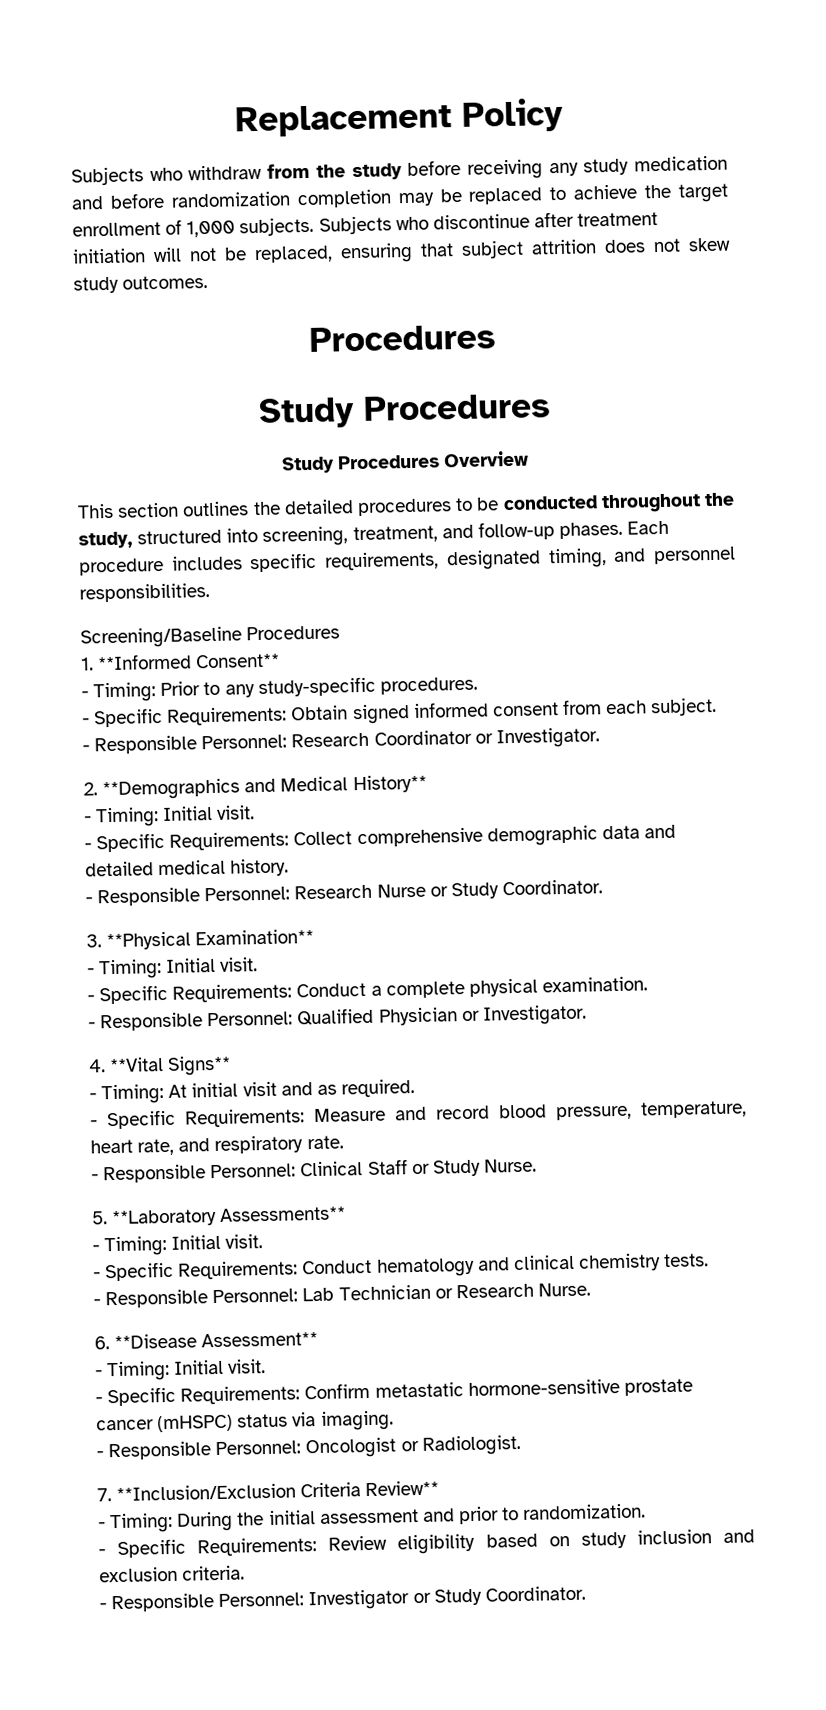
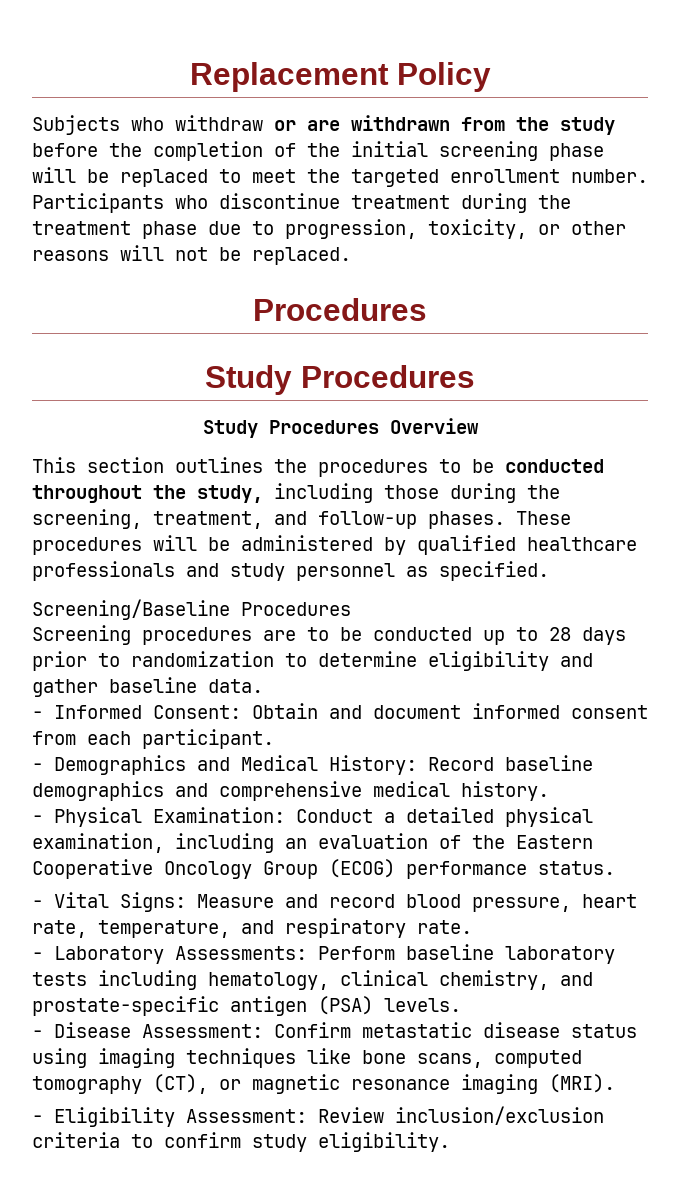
- Subjects who withdraw from the study before receiving any study medication and before randomization completion may be replaced to achieve the target enrollment of 1,000 subjects. Subjects who discontinue after treatment initiation will not be replaced, ensuring that subject attrition does not skew study outcomes.
+ Subjects who withdraw or are withdrawn from the study before the completion of the initial screening phase will be replaced to meet the targeted enrollment number. Participants who discontinue treatment during the treatment phase due to progression, toxicity, or other reasons will not be replaced.
- This section outlines the detailed procedures to be conducted throughout the study, structured into screening, treatment, and follow-up phases.
+ This section outlines the procedures to be conducted throughout the study, including those during the screening, treatment, and follow-up phases.
- Each procedure includes specific requirements, designated timing, and personnel responsibilities.
+ These procedures will be administered by qualified healthcare professionals and study personnel as specified.
  Screening/Baseline Procedures
- 1. **Informed Consent**
- - Timing: Prior to any study-specific procedures.
- - Specific Requirements: Obtain signed informed consent from each subject.
- - Responsible Personnel: Research Coordinator or Investigator.
- 2. **Demographics and Medical History**
- - Timing: Initial visit.
- - Specific Requirements: Collect comprehensive demographic data and detailed medical history.
- - Responsible Personnel: Research Nurse or Study Coordinator.
- 3. **Physical Examination**
- - Timing: Initial visit.
- - Specific Requirements: Conduct a complete physical examination.
- - Responsible Personnel: Qualified Physician or Investigator.
- 4. **Vital Signs**
- - Timing: At initial visit and as required.
- - Specific Requirements: Measure and record blood pressure, temperature, heart rate, and respiratory rate.
+ Screening procedures are to be conducted up to 28 days prior to randomization to determine eligibility and gather baseline data.
+ - Informed Consent: Obtain and document informed consent from each participant.
+ - Demographics and Medical History: Record baseline demographics and comprehensive medical history.
+ - Physical Examination: Conduct a detailed physical examination, including an evaluation of the Eastern Cooperative Oncology Group (ECOG) performance status.
+ - Vital Signs: Measure and record blood pressure, heart rate, temperature, and respiratory rate.
- - Responsible Personnel: Clinical Staff or Study Nurse.
- 5. **Laboratory Assessments**
- - Timing: Initial visit.
- - Specific Requirements: Conduct hematology and clinical chemistry tests.
- - Responsible Personnel: Lab Technician or Research Nurse.
- 6. **Disease Assessment**
- - Timing: Initial visit.
- - Specific Requirements: Confirm metastatic hormone-sensitive prostate cancer (mHSPC) status via imaging.
- - Responsible Personnel: Oncologist or Radiologist.
- 7. **Inclusion/Exclusion Criteria Review**
- - Timing: During the initial assessment and prior to randomization.
- - Specific Requirements: Review eligibility based on study inclusion and exclusion criteria.
- - Responsible Personnel: Investigator or Study Coordinator.
+ - Laboratory Assessments: Perform baseline laboratory tests including hematology, clinical chemistry, and prostate-specific antigen (PSA) levels.
+ - Disease Assessment: Confirm metastatic disease status using imaging techniques like bone scans, computed tomography (CT), or magnetic resonance imaging (MRI).
+ - Eligibility Assessment: Review inclusion/exclusion criteria to confirm study eligibility.

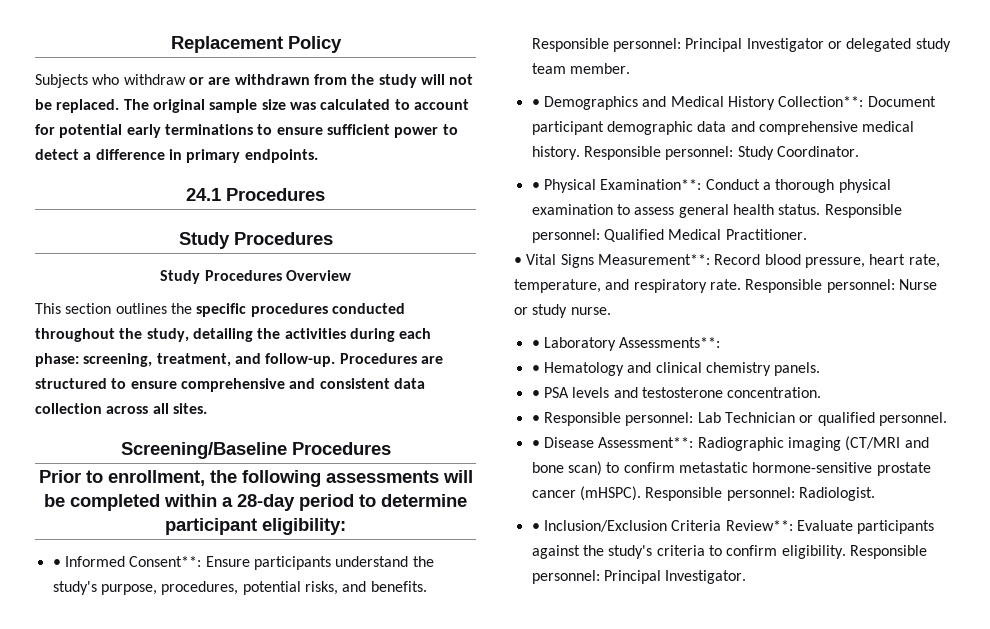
- Subjects who withdraw or are withdrawn from the study before the completion of the initial screening phase will be replaced to meet the targeted enrollment number. Participants who discontinue treatment during the treatment phase due to progression, toxicity, or other reasons will not be replaced.
- Procedures
+ Subjects who withdraw or are withdrawn from the study will not be replaced. The original sample size was calculated to account for potential early terminations to ensure sufficient power to detect a difference in primary endpoints.
+ 24.1 Procedures
- This section outlines the procedures to be conducted throughout the study, including those during the screening, treatment, and follow-up phases. These procedures will be administered by qualified healthcare professionals and study personnel as specified.
+ This section outlines the specific procedures conducted throughout the study, detailing the activities during each phase: screening, treatment, and follow-up. Procedures are structured to ensure comprehensive and consistent data collection across all sites.
  Screening/Baseline Procedures
- Screening procedures are to be conducted up to 28 days prior to randomization to determine eligibility and gather baseline data.
- - Informed Consent: Obtain and document informed consent from each participant.
- - Demographics and Medical History: Record baseline demographics and comprehensive medical history.
- - Physical Examination: Conduct a detailed physical examination, including an evaluation of the Eastern Cooperative Oncology Group (ECOG) performance status.
- - Vital Signs: Measure and record blood pressure, heart rate, temperature, and respiratory rate.
- - Laboratory Assessments: Perform baseline laboratory tests including hematology, clinical chemistry, and prostate-specific antigen (PSA) levels.
- - Disease Assessment: Confirm metastatic disease status using imaging techniques like bone scans, computed tomography (CT), or magnetic resonance imaging (MRI).
- - Eligibility Assessment: Review inclusion/exclusion criteria to confirm study eligibility.
+ Prior to enrollment, the following assessments will be completed within a 28-day period to determine participant eligibility:
+ • Informed Consent**: Ensure participants understand the study's purpose, procedures, potential risks, and benefits. Responsible personnel: Principal Investigator or delegated study team member.
+ • Demographics and Medical History Collection**: Document participant demographic data and comprehensive medical history. Responsible personnel: Study Coordinator.
+ • Physical Examination**: Conduct a thorough physical examination to assess general health status. Responsible personnel: Qualified Medical Practitioner.
+ • Vital Signs Measurement**: Record blood pressure, heart rate, temperature, and respiratory rate. Responsible personnel: Nurse or study nurse.
+ • Laboratory Assessments**:
+ • Hematology and clinical chemistry panels.
+ • PSA levels and testosterone concentration.
+ • Responsible personnel: Lab Technician or qualified personnel.
+ • Disease Assessment**: Radiographic imaging (CT/MRI and bone scan) to confirm metastatic hormone-sensitive prostate cancer (mHSPC). Responsible personnel: Radiologist.
+ • Inclusion/Exclusion Criteria Review**: Evaluate participants against the study's criteria to confirm eligibility. Responsible personnel: Principal Investigator.

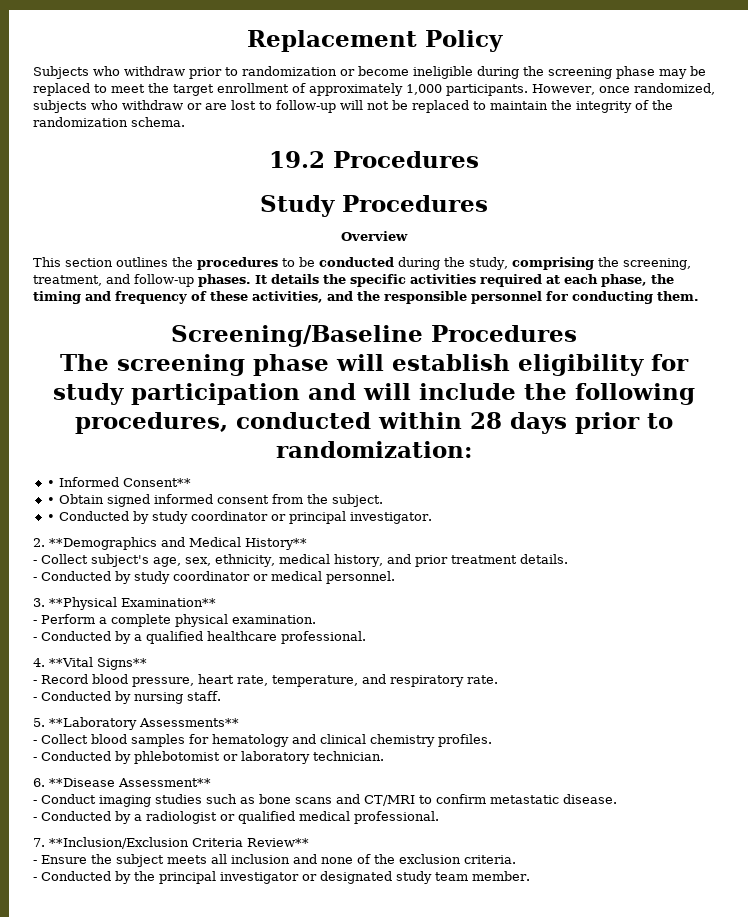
- Subjects who withdraw or are withdrawn from the study will not be replaced. The original sample size was calculated to account for potential early terminations to ensure sufficient power to detect a difference in primary endpoints.
- 24.1 Procedures
+ Subjects who withdraw prior to randomization or become ineligible during the screening phase may be replaced to meet the target enrollment of approximately 1,000 participants. However, once randomized, subjects who withdraw or are lost to follow-up will not be replaced to maintain the integrity of the randomization schema.
+ 19.2 Procedures
- Study Procedures Overview
+ Overview
- This section outlines the specific procedures conducted throughout the study, detailing the activities during each phase: screening, treatment, and follow-up. Procedures are structured to ensure comprehensive and consistent data collection across all sites.
+ This section outlines the procedures to be conducted during the study, comprising the screening, treatment, and follow-up phases. It details the specific activities required at each phase, the timing and frequency of these activities, and the responsible personnel for conducting them.
  Screening/Baseline Procedures
- Prior to enrollment, the following assessments will be completed within a 28-day period to determine participant eligibility:
- • Informed Consent**: Ensure participants understand the study's purpose, procedures, potential risks, and benefits. Responsible personnel: Principal Investigator or delegated study team member.
- • Demographics and Medical History Collection**: Document participant demographic data and comprehensive medical history. Responsible personnel: Study Coordinator.
- • Physical Examination**: Conduct a thorough physical examination to assess general health status. Responsible personnel: Qualified Medical Practitioner.
- • Vital Signs Measurement**: Record blood pressure, heart rate, temperature, and respiratory rate. Responsible personnel: Nurse or study nurse.
- • Laboratory Assessments**:
- • Hematology and clinical chemistry panels.
- • PSA levels and testosterone concentration.
- • Responsible personnel: Lab Technician or qualified personnel.
- • Disease Assessment**: Radiographic imaging (CT/MRI and bone scan) to confirm metastatic hormone-sensitive prostate cancer (mHSPC). Responsible personnel: Radiologist.
- • Inclusion/Exclusion Criteria Review**: Evaluate participants against the study's criteria to confirm eligibility. Responsible personnel: Principal Investigator.
+ The screening phase will establish eligibility for study participation and will include the following procedures, conducted within 28 days prior to randomization:
+ • Informed Consent**
+ • Obtain signed informed consent from the subject.
+ • Conducted by study coordinator or principal investigator.
+ 2. **Demographics and Medical History**
+ - Collect subject's age, sex, ethnicity, medical history, and prior treatment details.
+ - Conducted by study coordinator or medical personnel.
+ 3. **Physical Examination**
+ - Perform a complete physical examination.
+ - Conducted by a qualified healthcare professional.
+ 4. **Vital Signs**
+ - Record blood pressure, heart rate, temperature, and respiratory rate.
+ - Conducted by nursing staff.
+ 5. **Laboratory Assessments**
+ - Collect blood samples for hematology and clinical chemistry profiles.
+ - Conducted by phlebotomist or laboratory technician.
+ 6. **Disease Assessment**
+ - Conduct imaging studies such as bone scans and CT/MRI to confirm metastatic disease.
+ - Conducted by a radiologist or qualified medical professional.
+ 7. **Inclusion/Exclusion Criteria Review**
+ - Ensure the subject meets all inclusion and none of the exclusion criteria.
+ - Conducted by the principal investigator or designated study team member.

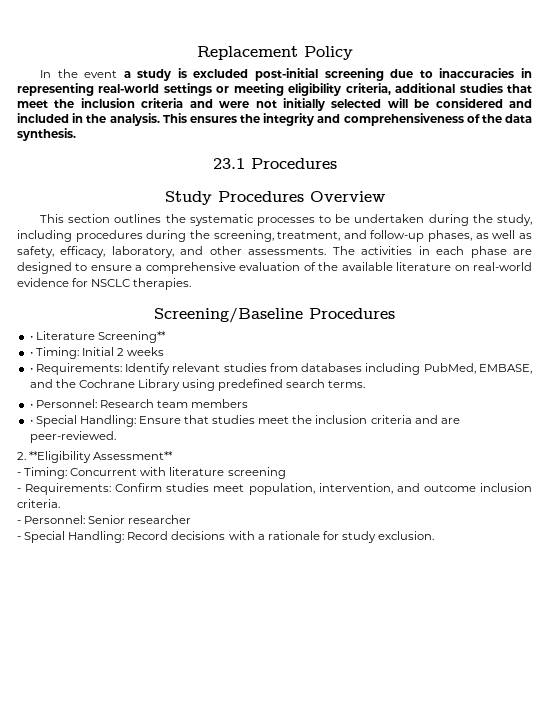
- Subjects who withdraw prior to randomization or become ineligible during the screening phase may be replaced to meet the target enrollment of approximately 1,000 participants. However, once randomized, subjects who withdraw or are lost to follow-up will not be replaced to maintain the integrity of the randomization schema.
- 19.2 Procedures
+ In the event a study is excluded post-initial screening due to inaccuracies in representing real-world settings or meeting eligibility criteria, additional studies that meet the inclusion criteria and were not initially selected will be considered and included in the analysis. This ensures the integrity and comprehensiveness of the data synthesis.
+ 23.1 Procedures
- Study Procedures
- Overview
+ Study Procedures Overview
- This section outlines the procedures to be conducted during the study, comprising the screening, treatment, and follow-up phases. It details the specific activities required at each phase, the timing and frequency of these activities, and the responsible personnel for conducting them.
+ This section outlines the systematic processes to be undertaken during the study, including procedures during the screening, treatment, and follow-up phases, as well as safety, efficacy, laboratory, and other assessments. The activities in each phase are designed to ensure a comprehensive evaluation of the available literature on real-world evidence for NSCLC therapies.
  Screening/Baseline Procedures
- The screening phase will establish eligibility for study participation and will include the following procedures, conducted within 28 days prior to randomization:
- • Informed Consent**
- • Obtain signed informed consent from the subject.
- • Conducted by study coordinator or principal investigator.
- 2. **Demographics and Medical History**
- - Collect subject's age, sex, ethnicity, medical history, and prior treatment details.
- - Conducted by study coordinator or medical personnel.
- 3. **Physical Examination**
- - Perform a complete physical examination.
- - Conducted by a qualified healthcare professional.
- 4. **Vital Signs**
- - Record blood pressure, heart rate, temperature, and respiratory rate.
- - Conducted by nursing staff.
- 5. **Laboratory Assessments**
- - Collect blood samples for hematology and clinical chemistry profiles.
- - Conducted by phlebotomist or laboratory technician.
- 6. **Disease Assessment**
- - Conduct imaging studies such as bone scans and CT/MRI to confirm metastatic disease.
- - Conducted by a radiologist or qualified medical professional.
- 7. **Inclusion/Exclusion Criteria Review**
- - Ensure the subject meets all inclusion and none of the exclusion criteria.
- - Conducted by the principal investigator or designated study team member.
+ • Literature Screening**
+ • Timing: Initial 2 weeks
+ • Requirements: Identify relevant studies from databases including PubMed, EMBASE, and the Cochrane Library using predefined search terms.
+ • Personnel: Research team members
+ • Special Handling: Ensure that studies meet the inclusion criteria and are peer-reviewed.
+ 2. **Eligibility Assessment**
+ - Timing: Concurrent with literature screening
+ - Requirements: Confirm studies meet population, intervention, and outcome inclusion criteria.
+ - Personnel: Senior researcher
+ - Special Handling: Record decisions with a rationale for study exclusion.

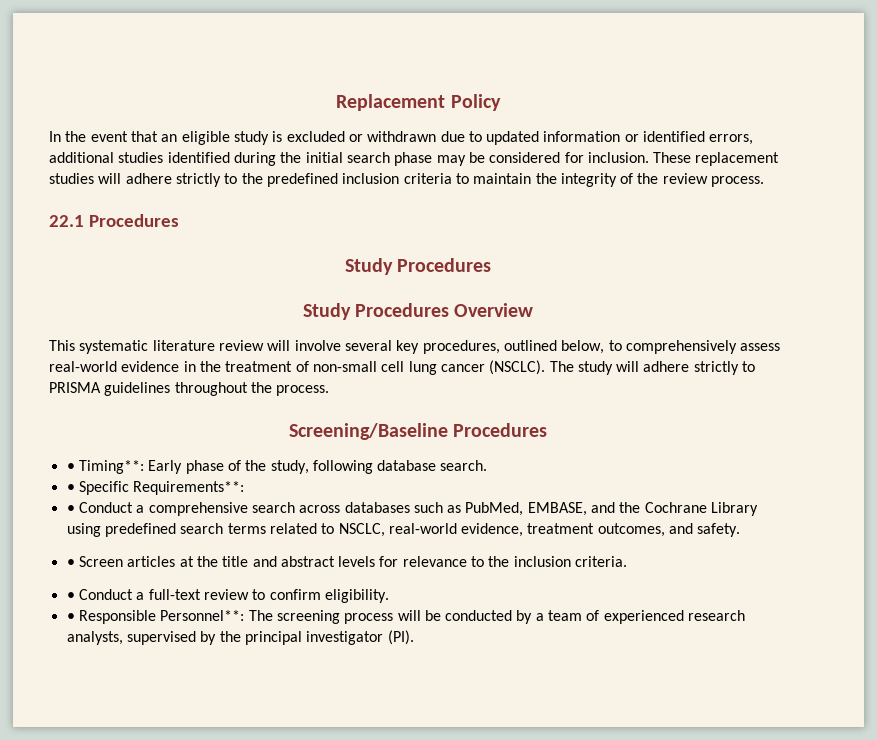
- In the event a study is excluded post-initial screening due to inaccuracies in representing real-world settings or meeting eligibility criteria, additional studies that meet the inclusion criteria and were not initially selected will be considered and included in the analysis. This ensures the integrity and comprehensiveness of the data synthesis.
- 23.1 Procedures
+ In the event that an eligible study is excluded or withdrawn due to updated information or identified errors, additional studies identified during the initial search phase may be considered for inclusion. These replacement studies will adhere strictly to the predefined inclusion criteria to maintain the integrity of the review process.
+ 22.1 Procedures
+ Study Procedures
- This section outlines the systematic processes to be undertaken during the study, including procedures during the screening, treatment, and follow-up phases, as well as safety, efficacy, laboratory, and other assessments. The activities in each phase are designed to ensure a comprehensive evaluation of the available literature on real-world evidence for NSCLC therapies.
+ This systematic literature review will involve several key procedures, outlined below, to comprehensively assess real-world evidence in the treatment of non-small cell lung cancer (NSCLC). The study will adhere strictly to PRISMA guidelines throughout the process.
  Screening/Baseline Procedures
- • Literature Screening**
- • Timing: Initial 2 weeks
- • Requirements: Identify relevant studies from databases including PubMed, EMBASE, and the Cochrane Library using predefined search terms.
- • Personnel: Research team members
- • Special Handling: Ensure that studies meet the inclusion criteria and are peer-reviewed.
- 2. **Eligibility Assessment**
- - Timing: Concurrent with literature screening
- - Requirements: Confirm studies meet population, intervention, and outcome inclusion criteria.
- - Personnel: Senior researcher
- - Special Handling: Record decisions with a rationale for study exclusion.
+ • Timing**: Early phase of the study, following database search.
+ • Specific Requirements**:
+ • Conduct a comprehensive search across databases such as PubMed, EMBASE, and the Cochrane Library using predefined search terms related to NSCLC, real-world evidence, treatment outcomes, and safety.
+ • Screen articles at the title and abstract levels for relevance to the inclusion criteria.
+ • Conduct a full-text review to confirm eligibility.
+ • Responsible Personnel**: The screening process will be conducted by a team of experienced research analysts, supervised by the principal investigator (PI).

